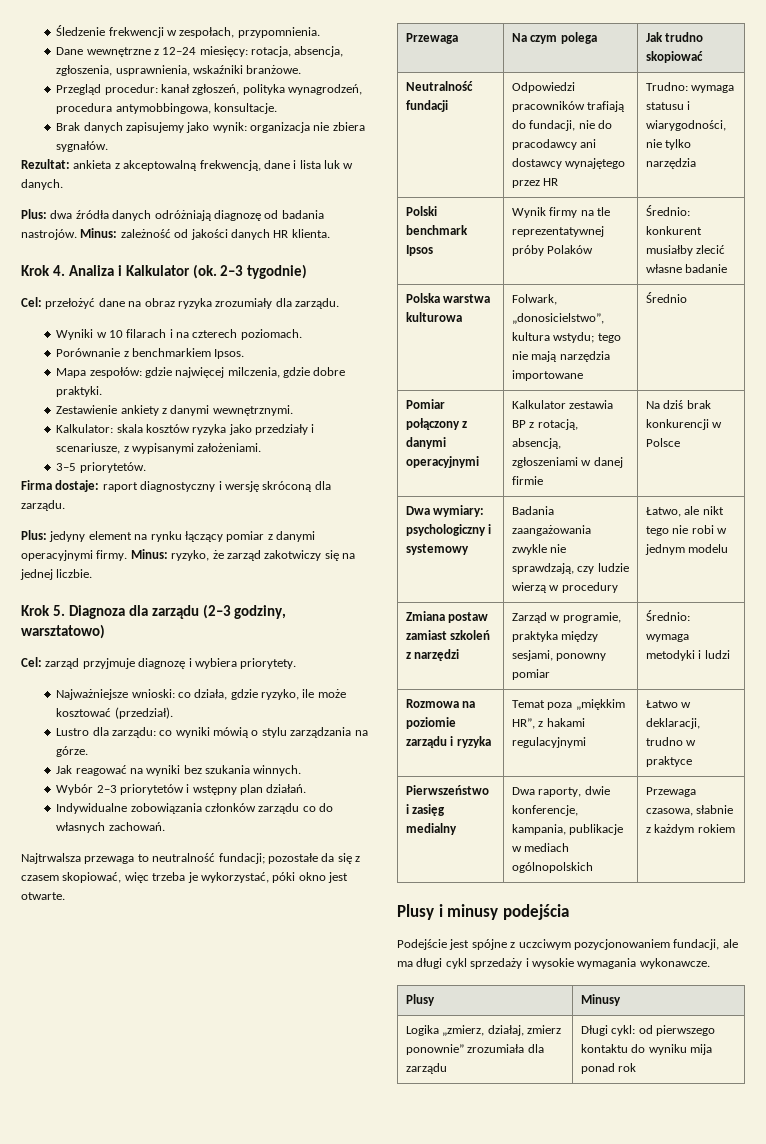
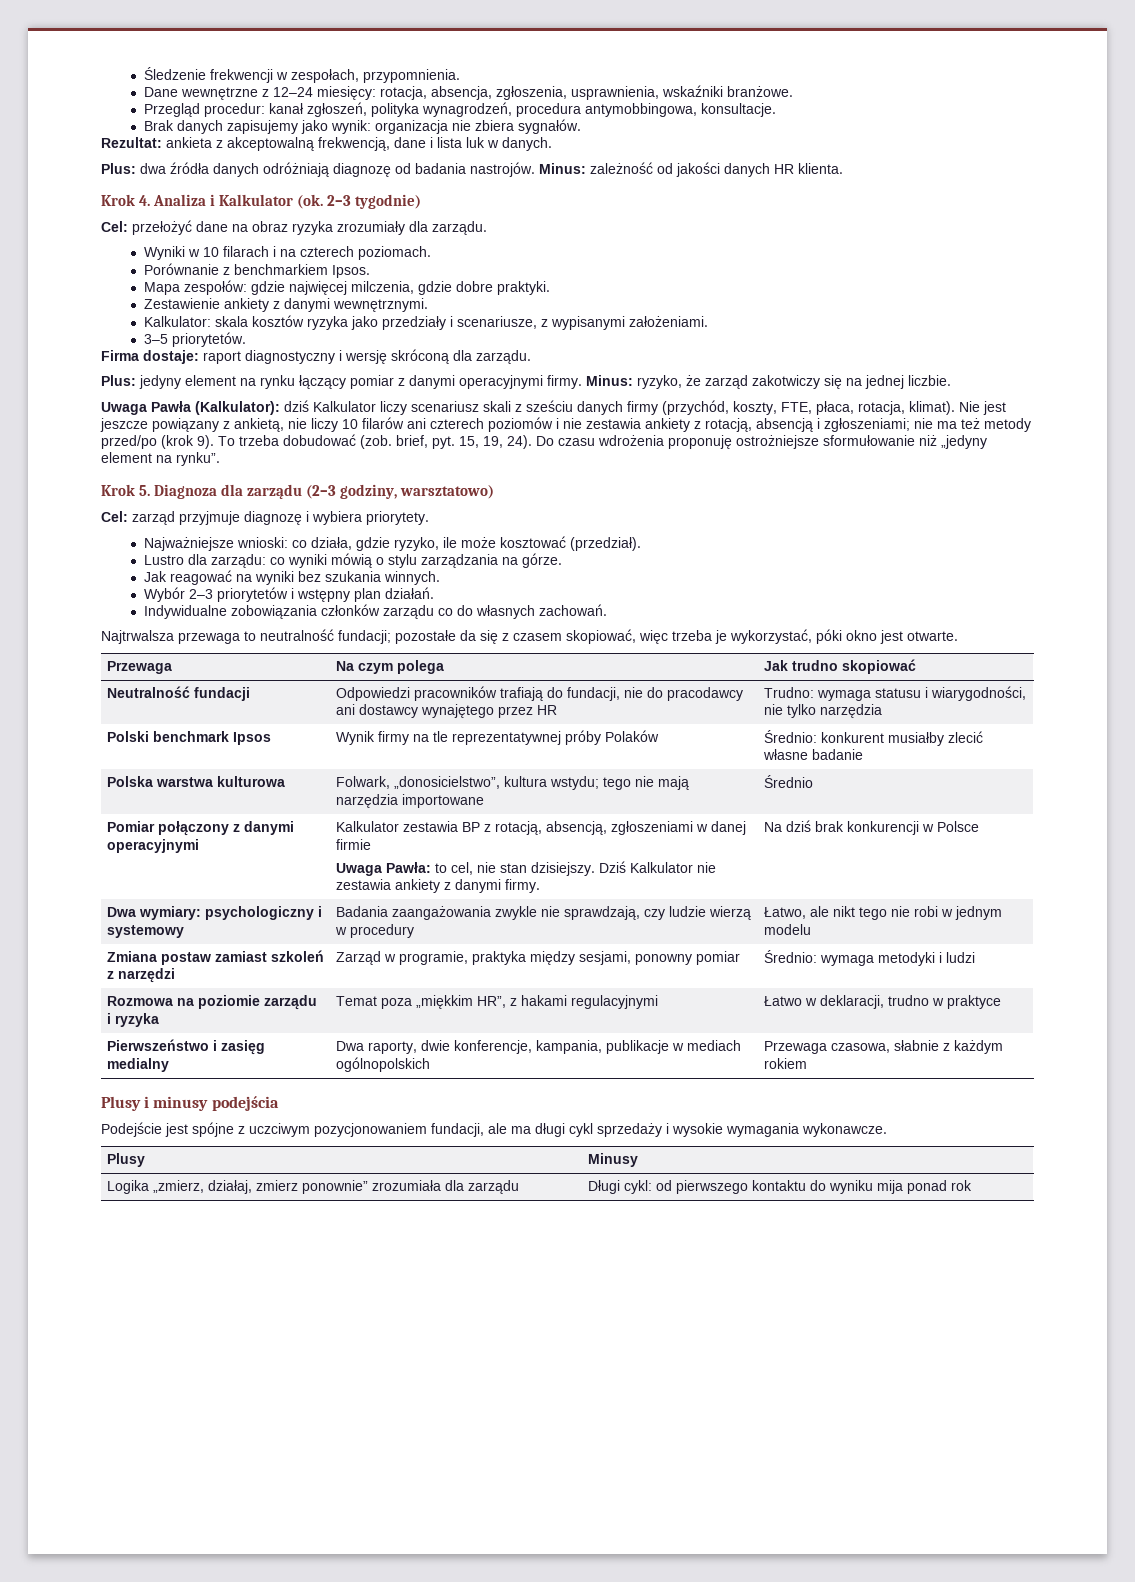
+ Uwaga Pawła (Kalkulator): dziś Kalkulator liczy scenariusz skali z sześciu danych firmy (przychód, koszty, FTE, płaca, rotacja, klimat). Nie jest jeszcze powiązany z ankietą, nie liczy 10 filarów ani czterech poziomów i nie zestawia ankiety z rotacją, absencją i zgłoszeniami; nie ma też metody przed/po (krok 9). To trzeba dobudować (zob. brief, pyt. 15, 19, 24). Do czasu wdrożenia proponuję ostrożniejsze sformułowanie niż „jedyny element na rynku”.
- Pomiar połączony z danymi operacyjnymi | Kalkulator zestawia BP z rotacją, absencją, zgłoszeniami w danej firmie | Na dziś brak konkurencji w Polsce
+ Pomiar połączony z danymi operacyjnymi | Kalkulator zestawia BP z rotacją, absencją, zgłoszeniami w danej firmie
+ Uwaga Pawła: to cel, nie stan dzisiejszy. Dziś Kalkulator nie zestawia ankiety z danymi firmy. | Na dziś brak konkurencji w Polsce

